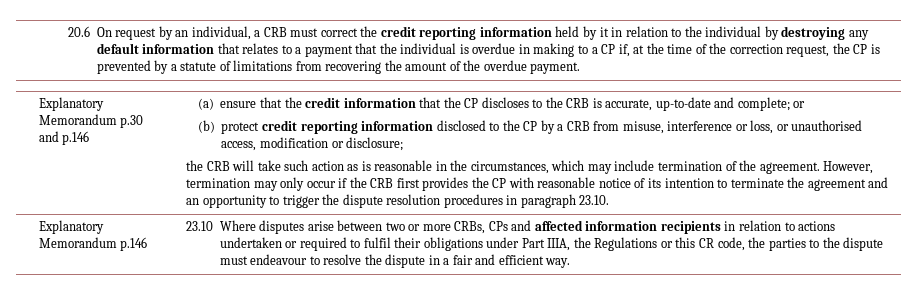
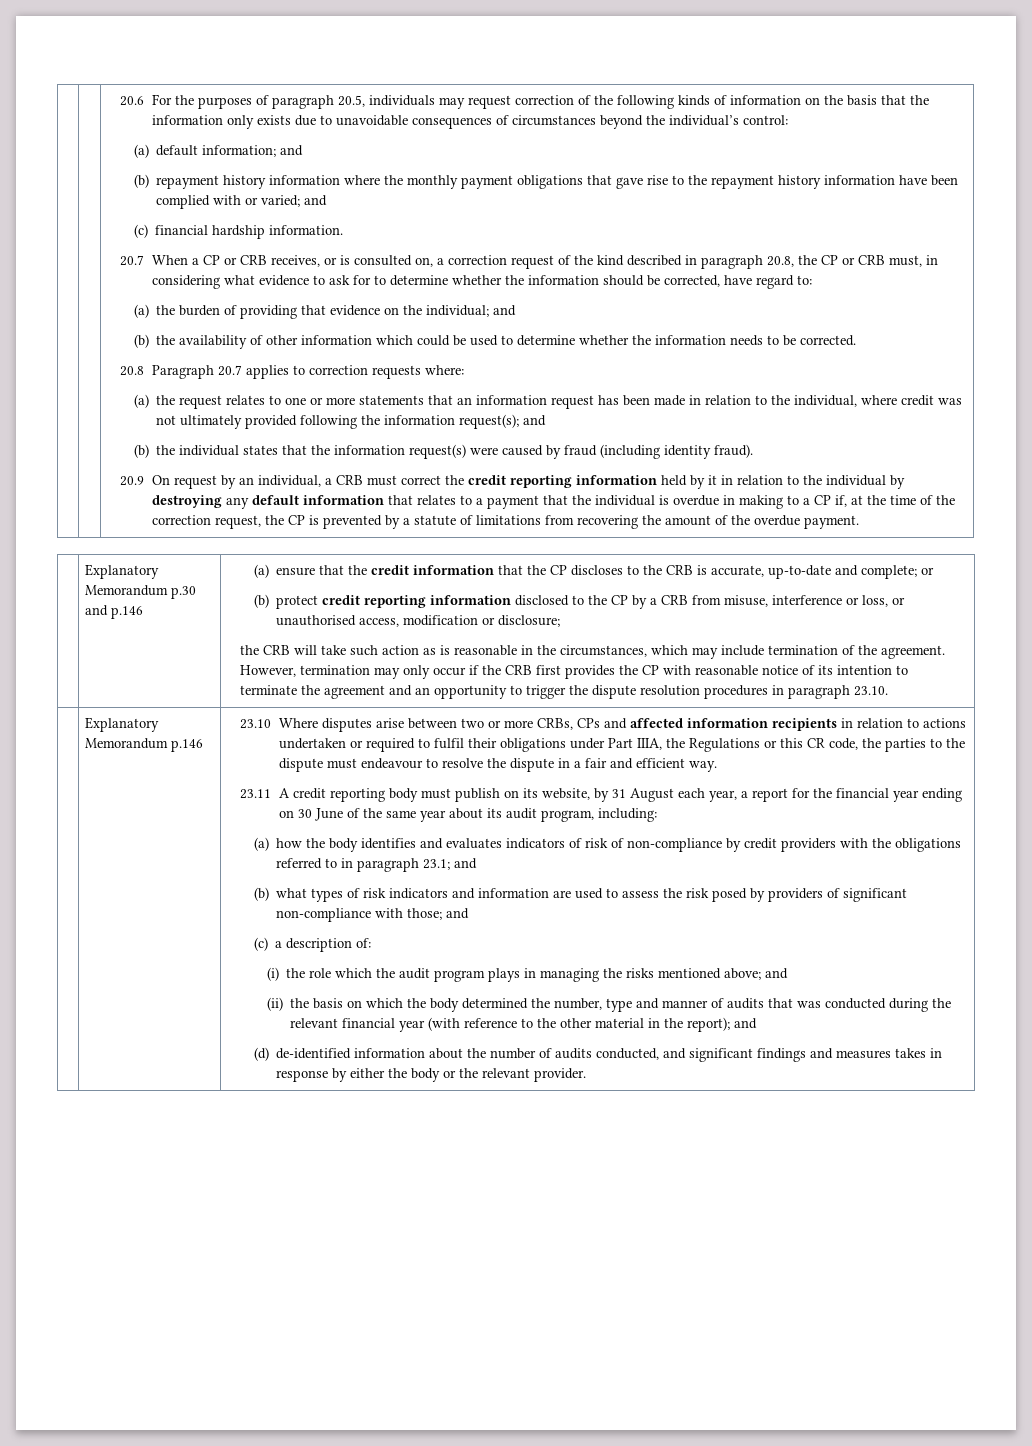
- 20.6 On request by an individual, a CRB must correct the credit reporting information held by it in relation to the individual by destroying any default information that relates to a payment that the individual is overdue in making to a CP if, at the time of the correction request, the CP is prevented by a statute of limitations from recovering the amount of the overdue payment.
+ 20.6 For the purposes of paragraph 20.5, individuals may request correction of the following kinds of information on the basis that the information only exists due to unavoidable consequences of circumstances beyond the individual’s control:
+ (a) default information; and
+ (b) repayment history information where the monthly payment obligations that gave rise to the repayment history information have been complied with or varied; and
+ (c) financial hardship information.
+ 20.7 When a CP or CRB receives, or is consulted on, a correction request of the kind described in paragraph 20.8, the CP or CRB must, in considering what evidence to ask for to determine whether the information should be corrected, have regard to:
+ (a) the burden of providing that evidence on the individual; and
+ (b) the availability of other information which could be used to determine whether the information needs to be corrected.
+ 20.8 Paragraph 20.7 applies to correction requests where:
+ (a) the request relates to one or more statements that an information request has been made in relation to the individual, where credit was not ultimately provided following the information request(s); and
+ (b) the individual states that the information request(s) were caused by fraud (including identity fraud).
+ 20.9 On request by an individual, a CRB must correct the credit reporting information held by it in relation to the individual by destroying any default information that relates to a payment that the individual is overdue in making to a CP if, at the time of the correction request, the CP is prevented by a statute of limitations from recovering the amount of the overdue payment.
+ 23.11 A credit reporting body must publish on its website, by 31 August each year, a report for the financial year ending on 30 June of the same year about its audit program, including:
+ (a) how the body identifies and evaluates indicators of risk of non-compliance by credit providers with the obligations referred to in paragraph 23.1; and
+ (b) what types of risk indicators and information are used to assess the risk posed by providers of significant non-compliance with those; and
+ (c) a description of:
+ (i) the role which the audit program plays in managing the risks mentioned above; and
+ (ii) the basis on which the body determined the number, type and manner of audits that was conducted during the relevant financial year (with reference to the other material in the report); and
+ (d) de-identified information about the number of audits conducted, and significant findings and measures takes in response by either the body or the relevant provider.

